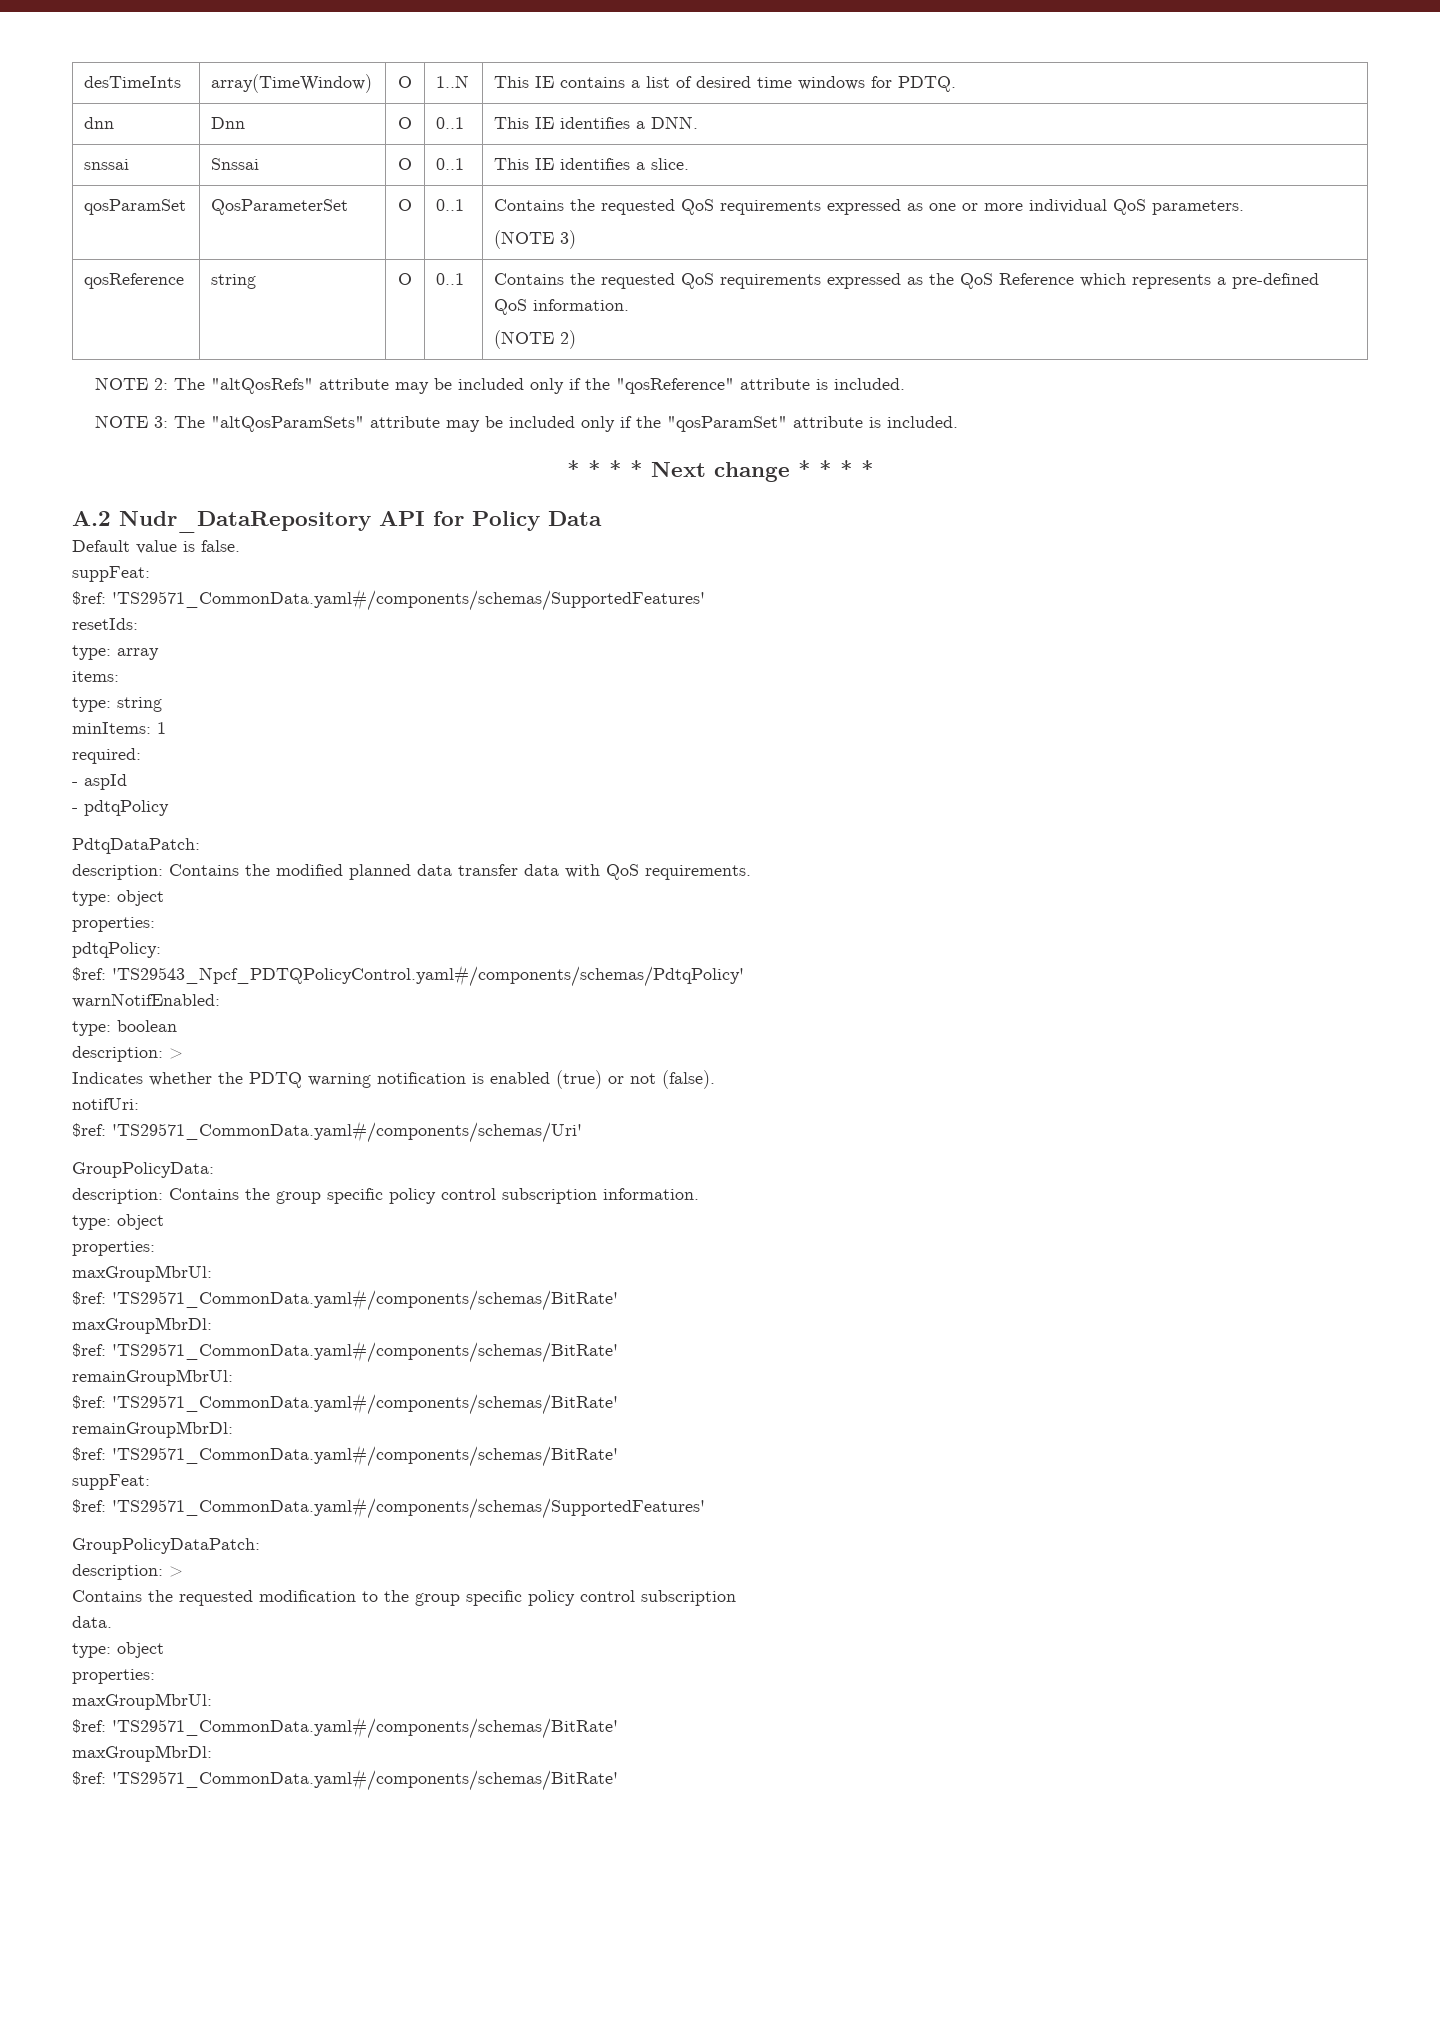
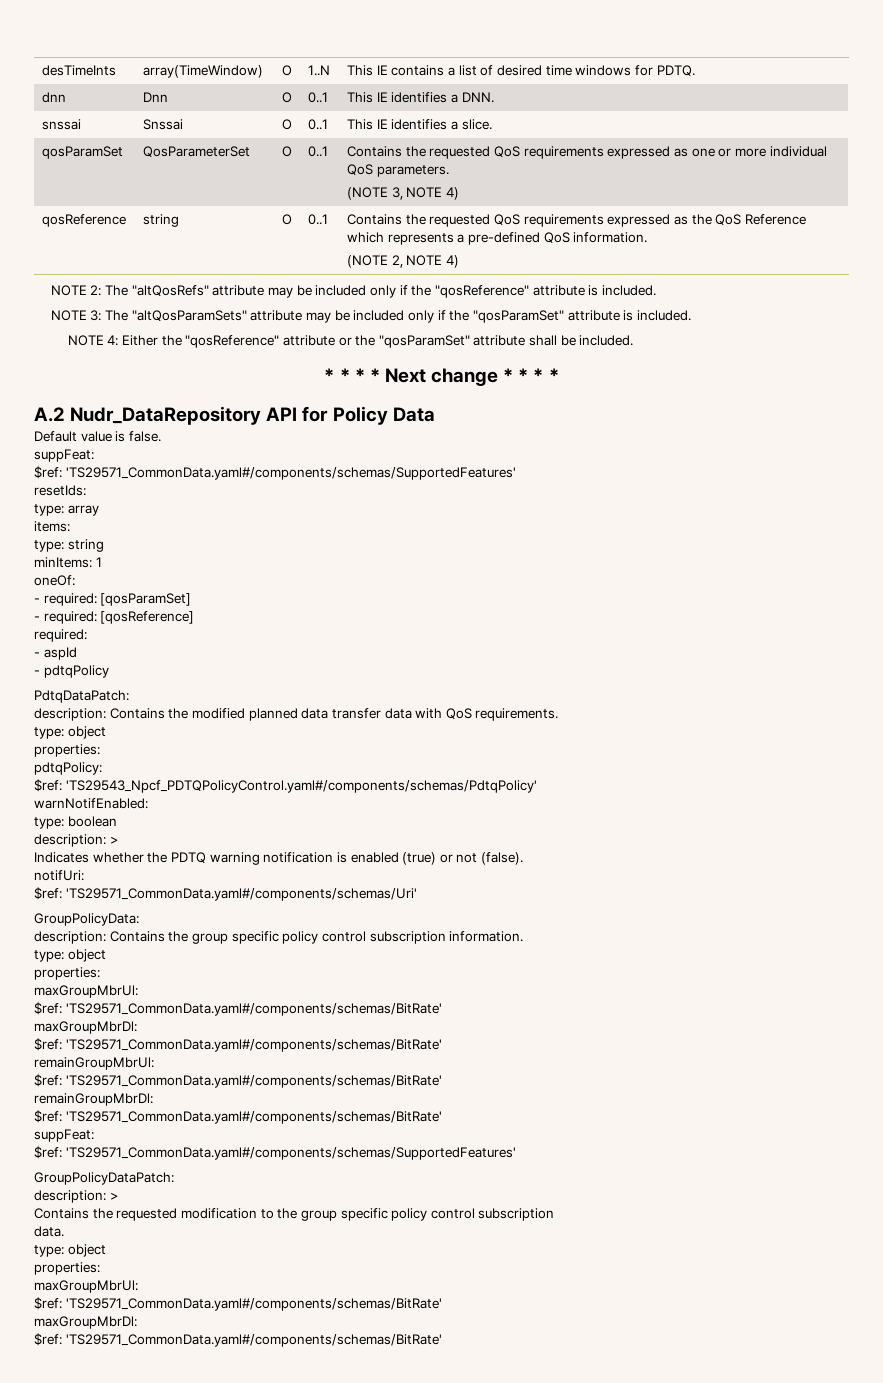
  qosParamSet | QosParameterSet | O | 0..1 | Contains the requested QoS requirements expressed as one or more individual QoS parameters.
- (NOTE 3)
+ (NOTE 3, NOTE 4)
  qosReference | string | O | 0..1 | Contains the requested QoS requirements expressed as the QoS Reference which represents a pre-defined QoS information.
- (NOTE 2)
+ (NOTE 2, NOTE 4)
+ NOTE 4: Either the "qosReference" attribute or the "qosParamSet" attribute shall be included.
+ oneOf:
+ - required: [qosParamSet]
+ - required: [qosReference]

